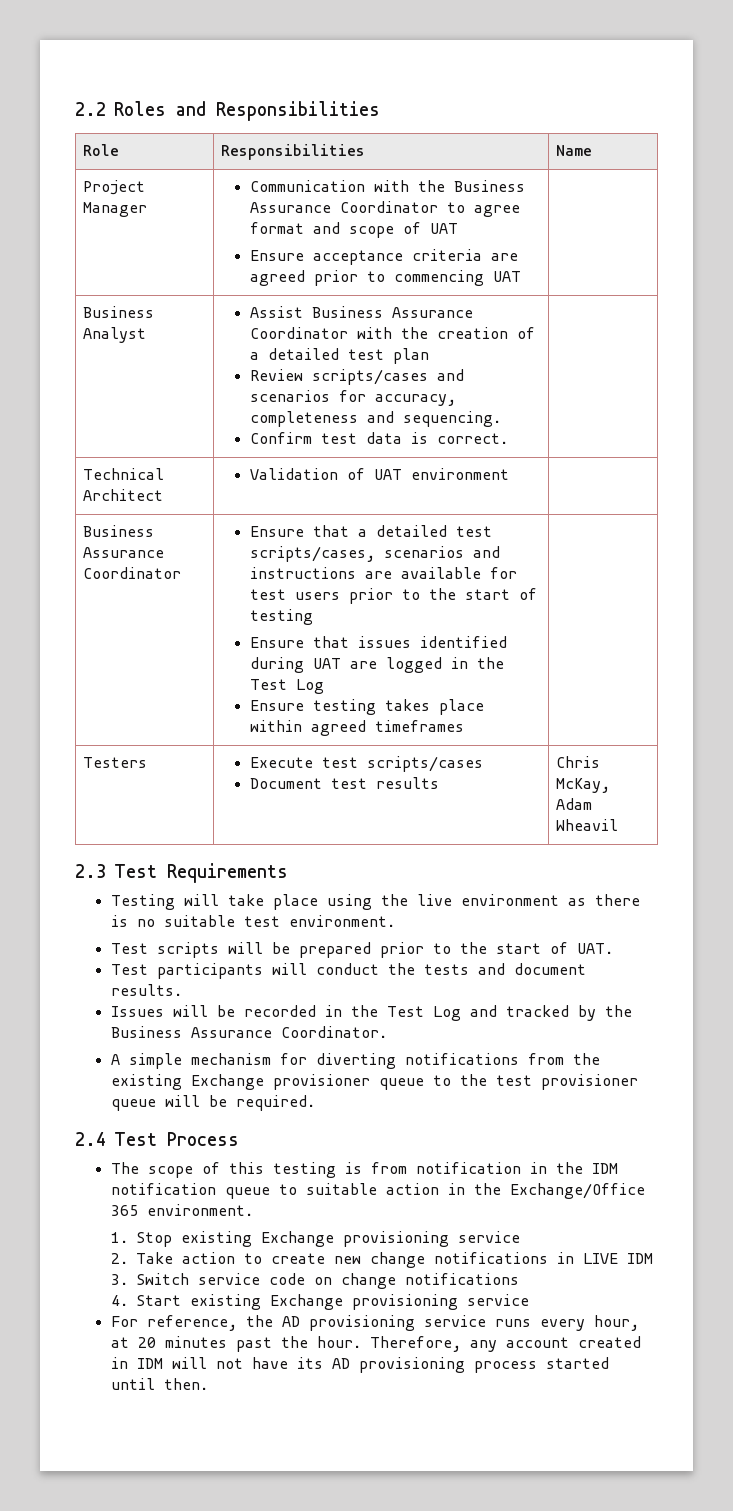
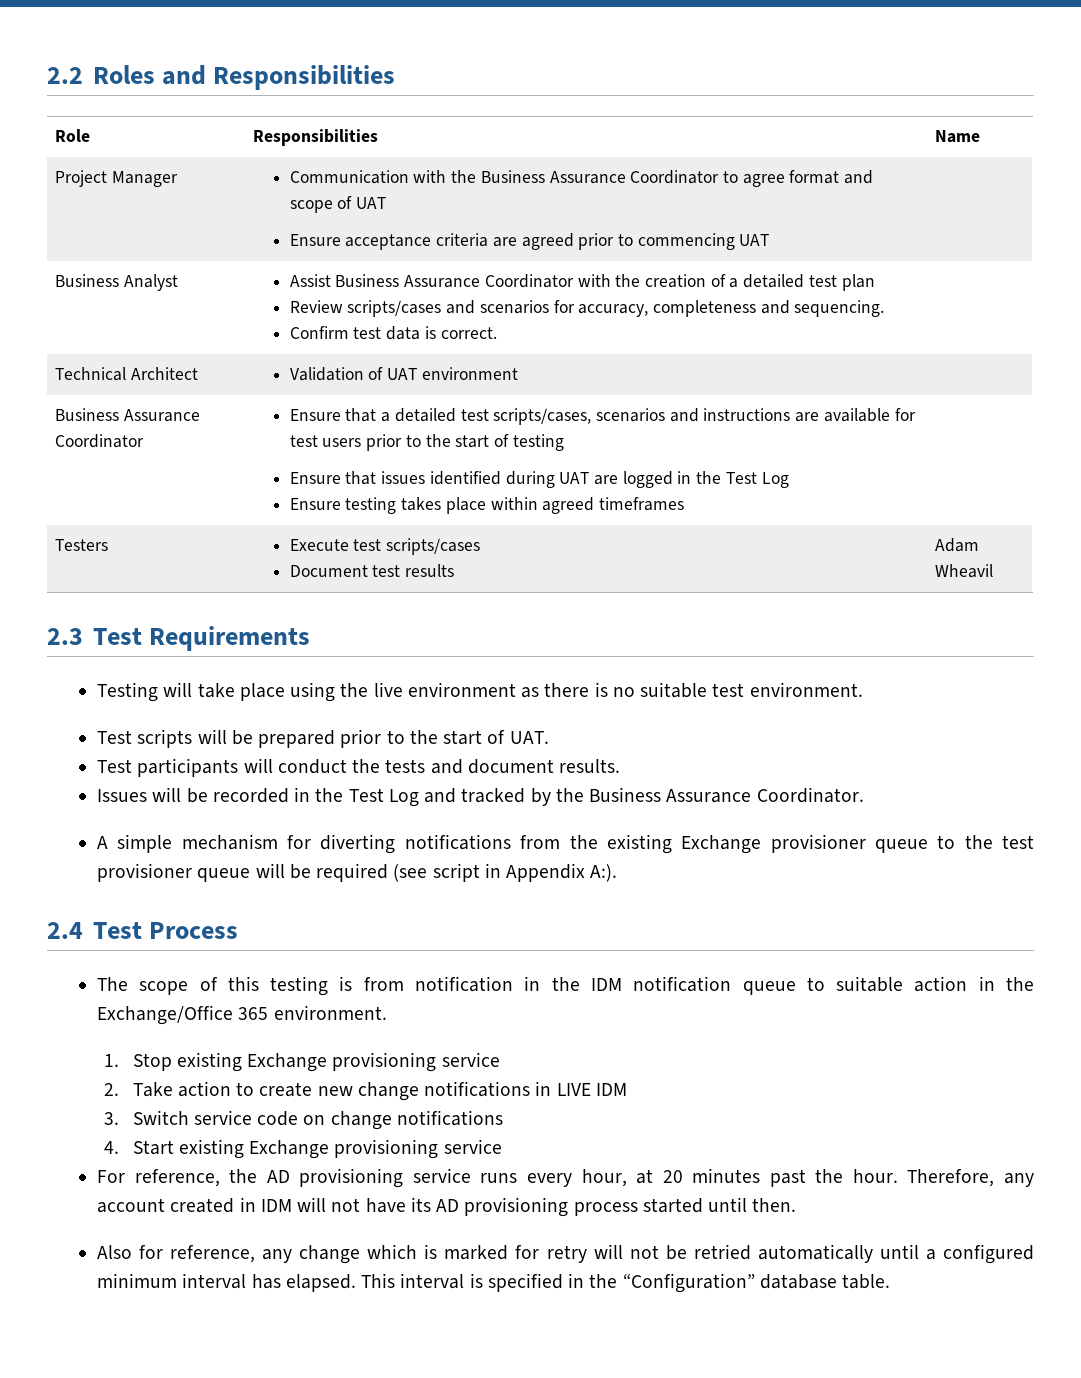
  Testers | Execute test scripts/cases
- Document test results | Chris McKay, Adam Wheavil
+ Document test results | Adam Wheavil
- A simple mechanism for diverting notifications from the existing Exchange provisioner queue to the test provisioner queue will be required.
+ A simple mechanism for diverting notifications from the existing Exchange provisioner queue to the test provisioner queue will be required (see script in Appendix A:).
+ Also for reference, any change which is marked for retry will not be retried automatically until a configured minimum interval has elapsed. This interval is specified in the “Configuration” database table.

